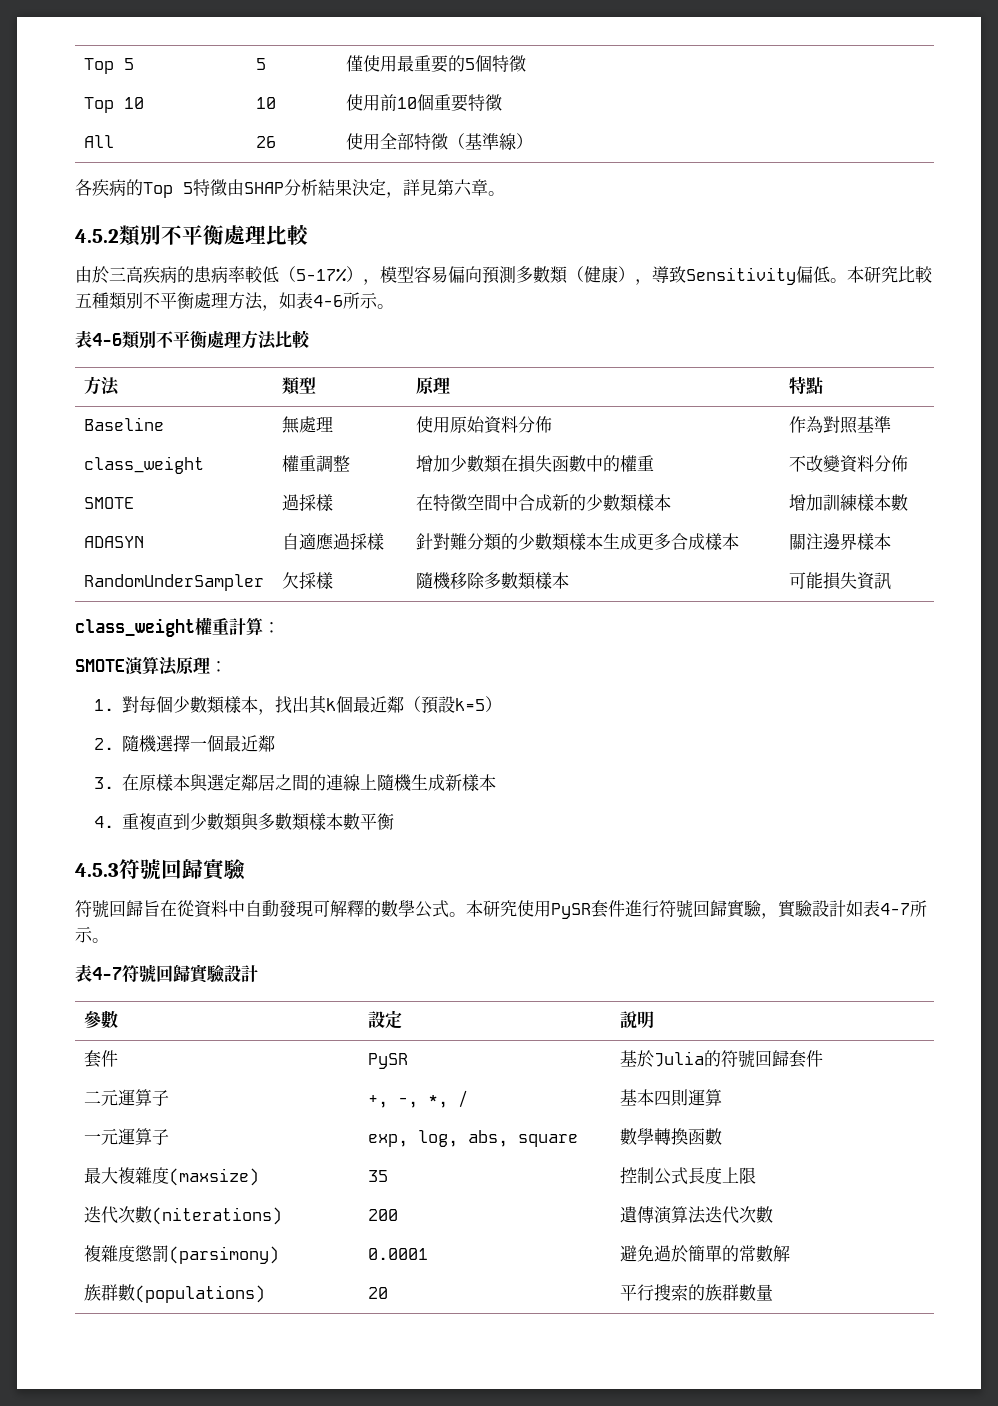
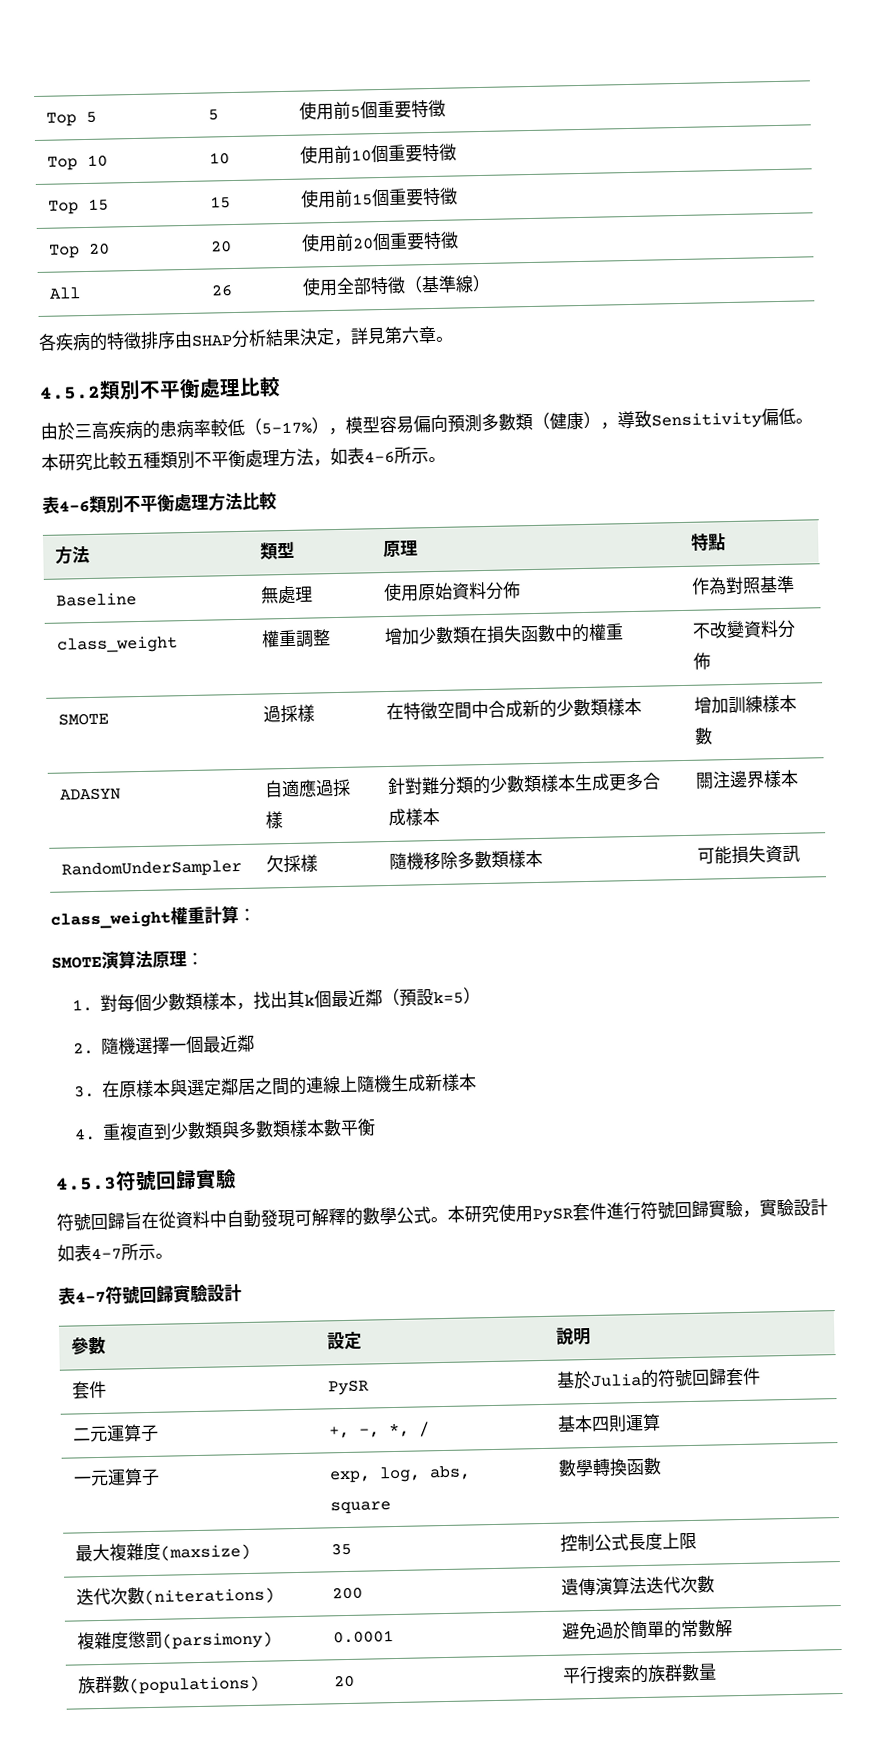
- Top 5 | 5 | 僅使用最重要的5個特徵
+ Top 5 | 5 | 使用前5個重要特徵
+ Top 15 | 15 | 使用前15個重要特徵
+ Top 20 | 20 | 使用前20個重要特徵
- 各疾病的Top 5特徵由SHAP分析結果決定，詳見第六章。
+ 各疾病的特徵排序由SHAP分析結果決定，詳見第六章。

